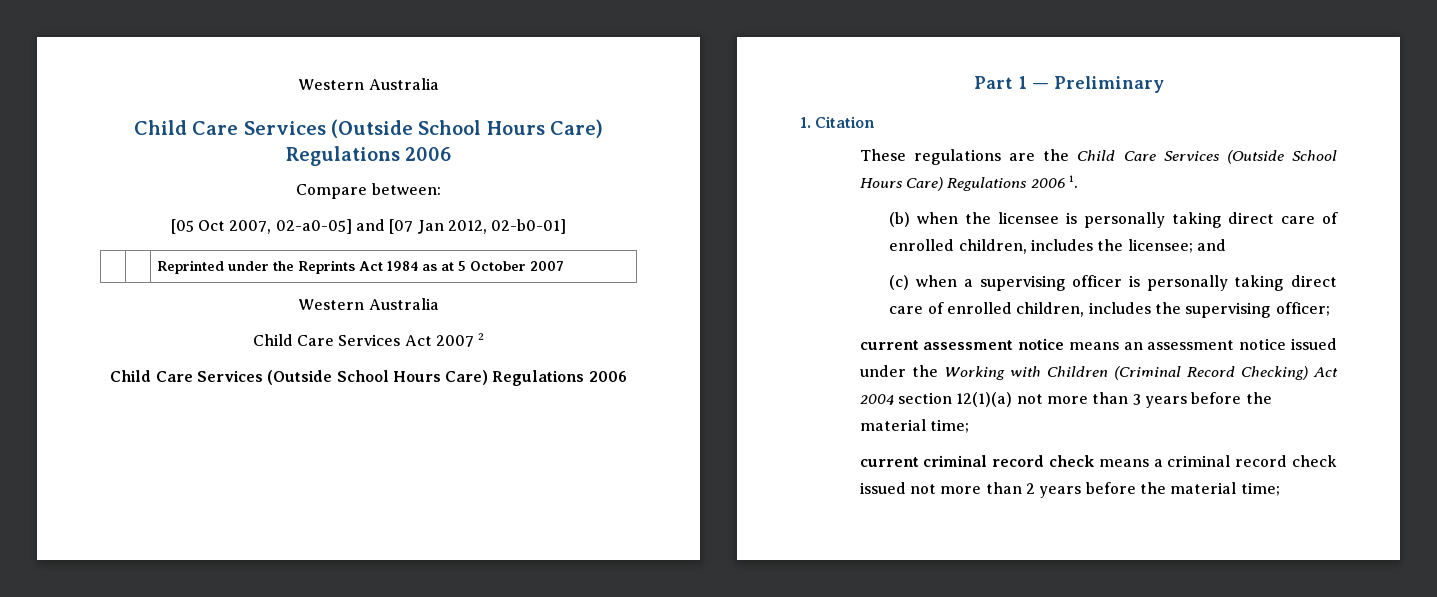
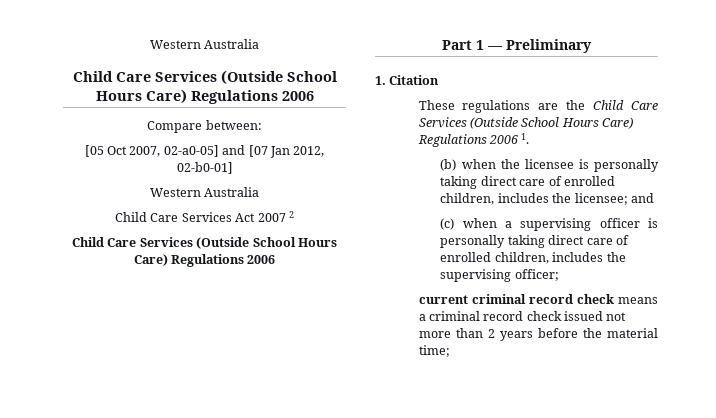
- | | Reprinted under the Reprints Act 1984 as at 5 October 2007
- current assessment notice means an assessment notice issued under the Working with Children (Criminal Record Checking) Act 2004 section 12(1)(a) not more than 3 years before the material time;

